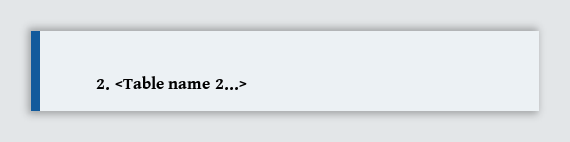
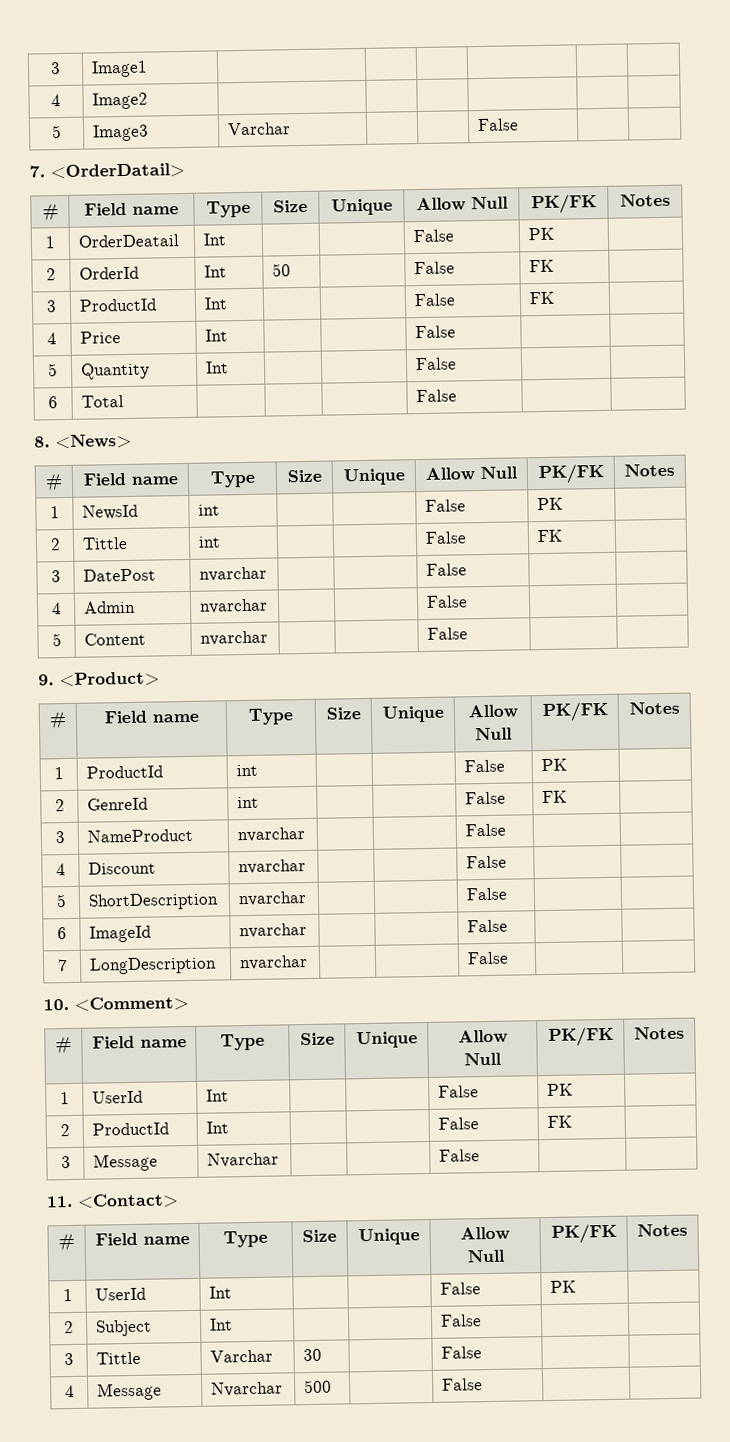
- 2. <Table name 2…>
+ 3 | Image1 | | | | | |
+ 4 | Image2 | | | | | |
+ 5 | Image3 | Varchar | | | False | |
+ 7. <OrderDatail>
+ # | Field name | Type | Size | Unique | Allow Null | PK/FK | Notes
+ 1 | OrderDeatail | Int | | | False | PK |
+ 2 | OrderId | Int | 50 | | False | FK |
+ 3 | ProductId | Int | | | False | FK |
+ 4 | Price | Int | | | False | |
+ 5 | Quantity | Int | | | False | |
+ 6 | Total | | | | False | |
+ 8. <News>
+ # | Field name | Type | Size | Unique | Allow Null | PK/FK | Notes
+ 1 | NewsId | int | | | False | PK |
+ 2 | Tittle | int | | | False | FK |
+ 3 | DatePost | nvarchar | | | False | |
+ 4 | Admin | nvarchar | | | False | |
+ 5 | Content | nvarchar | | | False | |
+ 9. <Product>
+ # | Field name | Type | Size | Unique | Allow Null | PK/FK | Notes
+ 1 | ProductId | int | | | False | PK |
+ 2 | GenreId | int | | | False | FK |
+ 3 | NameProduct | nvarchar | | | False | |
+ 4 | Discount | nvarchar | | | False | |
+ 5 | ShortDescription | nvarchar | | | False | |
+ 6 | ImageId | nvarchar | | | False | |
+ 7 | LongDescription | nvarchar | | | False | |
+ 10. <Comment>
+ # | Field name | Type | Size | Unique | Allow Null | PK/FK | Notes
+ 1 | UserId | Int | | | False | PK |
+ 2 | ProductId | Int | | | False | FK |
+ 3 | Message | Nvarchar | | | False | |
+ 11. <Contact>
+ # | Field name | Type | Size | Unique | Allow Null | PK/FK | Notes
+ 1 | UserId | Int | | | False | PK |
+ 2 | Subject | Int | | | False | |
+ 3 | Tittle | Varchar | 30 | | False | |
+ 4 | Message | Nvarchar | 500 | | False | |

